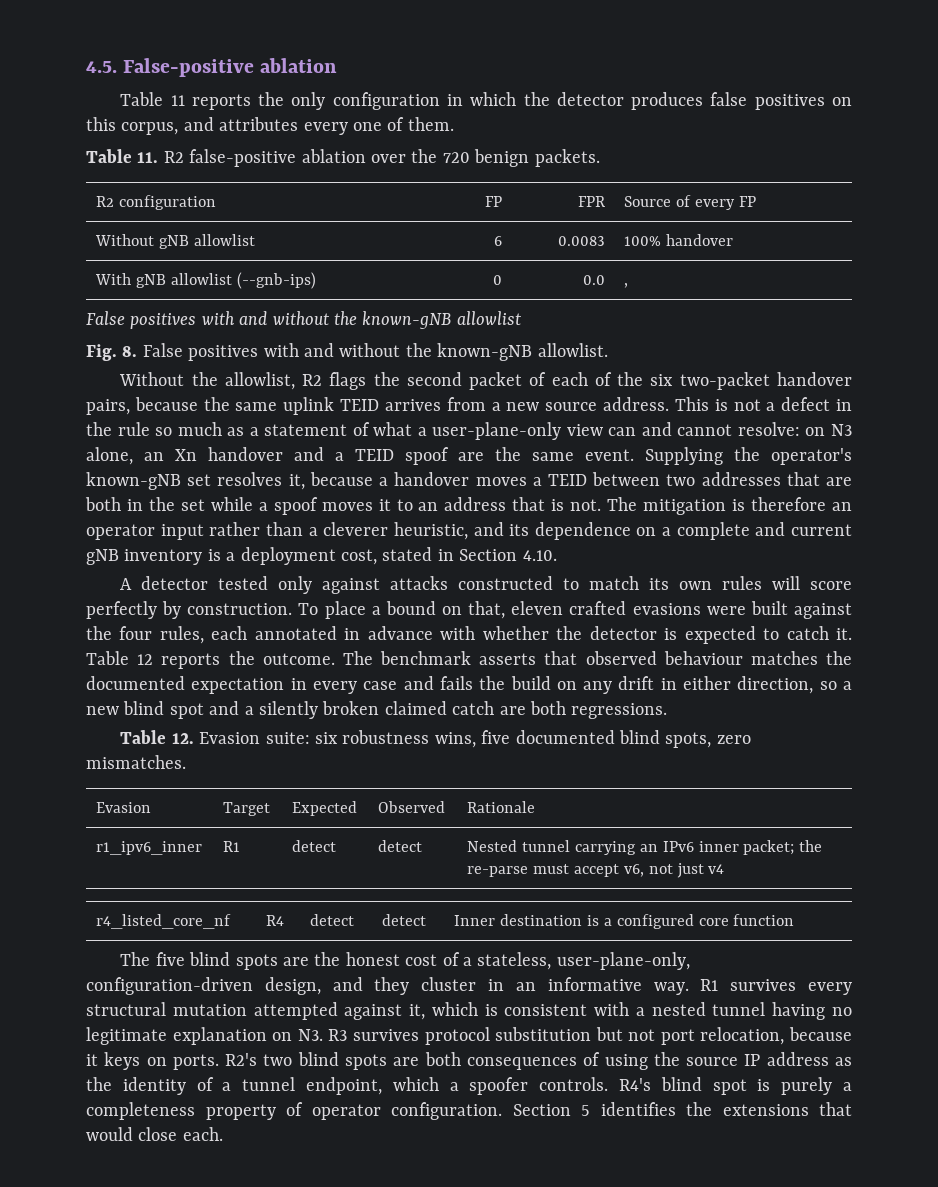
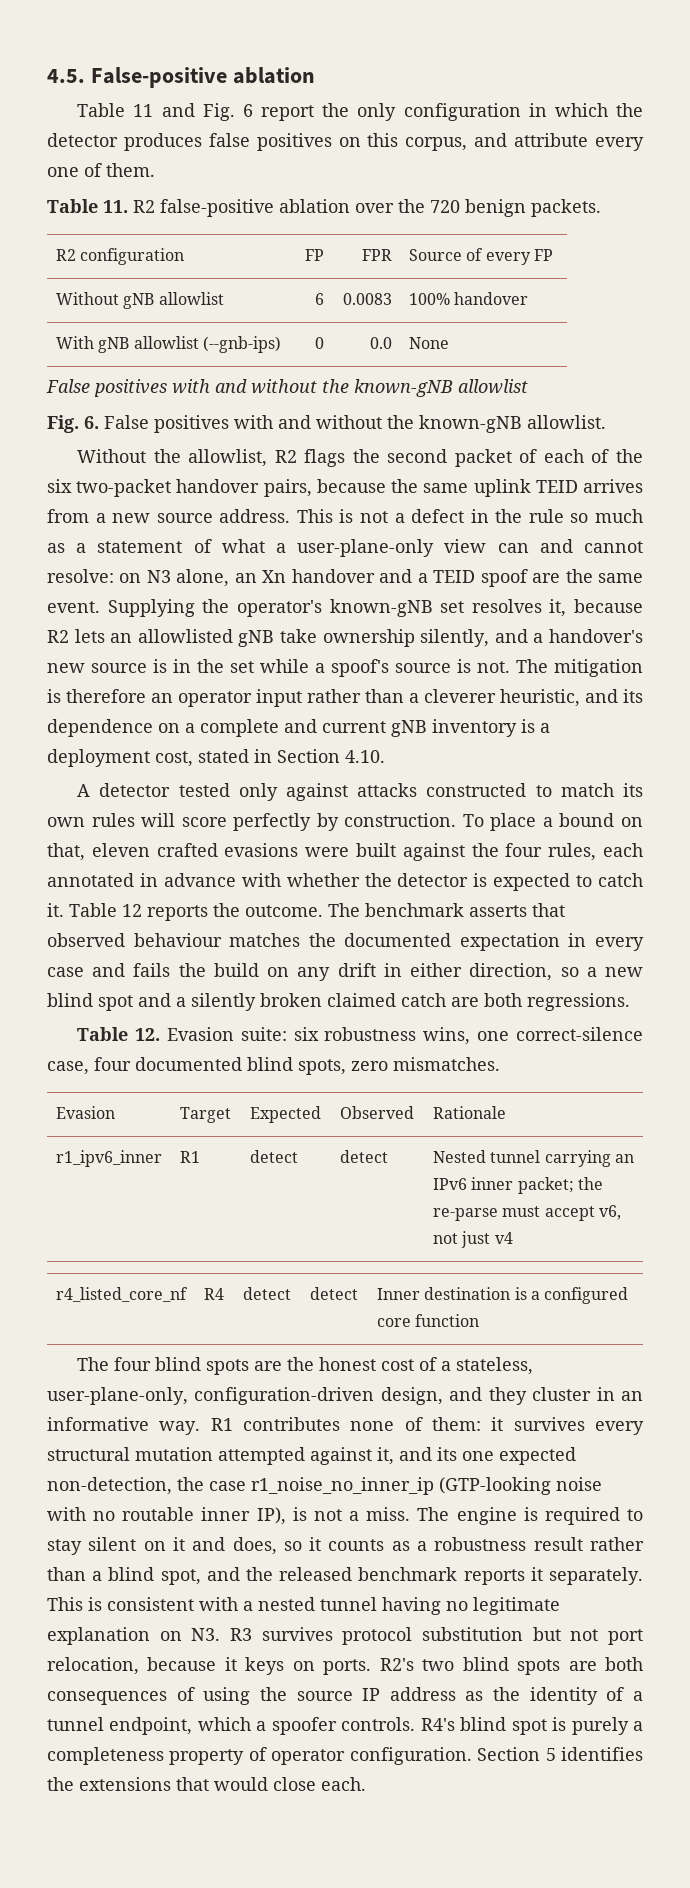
- Table 11 reports the only configuration in which the detector produces false positives on this corpus, and attributes every one of them.
+ Table 11 and Fig. 6 report the only configuration in which the detector produces false positives on this corpus, and attribute every one of them.
- With gNB allowlist (--gnb-ips) | 0 | 0.0 | ,
+ With gNB allowlist (--gnb-ips) | 0 | 0.0 | None
- Fig. 8. False positives with and without the known-gNB allowlist.
+ Fig. 6. False positives with and without the known-gNB allowlist.
- Supplying the operator's known-gNB set resolves it, because a handover moves a TEID between two addresses that are both in the set while a spoof moves it to an address that is not.
+ Supplying the operator's known-gNB set resolves it, because R2 lets an allowlisted gNB take ownership silently, and a handover's new source is in the set while a spoof's source is not.
- Table 12. Evasion suite: six robustness wins, five documented blind spots, zero mismatches.
+ Table 12. Evasion suite: six robustness wins, one correct-silence case, four documented blind spots, zero mismatches.
- The five blind spots are the honest cost of a stateless, user-plane-only, configuration-driven design, and they cluster in an informative way.
+ The four blind spots are the honest cost of a stateless, user-plane-only, configuration-driven design, and they cluster in an informative way.
- R1 survives every structural mutation attempted against it, which is consistent with a nested tunnel having no legitimate explanation on N3. R3 survives protocol substitution but not port relocation, because it keys on ports.
+ R1 contributes none of them: it survives every structural mutation attempted against it, and its one expected non-detection, the case r1_noise_no_inner_ip (GTP-looking noise with no routable inner IP), is not a miss. The engine is required to stay silent on it and does, so it counts as a robustness result rather than a blind spot, and the released benchmark reports it separately. This is consistent with a nested tunnel having no legitimate explanation on N3. R3 survives protocol substitution but not port relocation, because it keys on ports.

